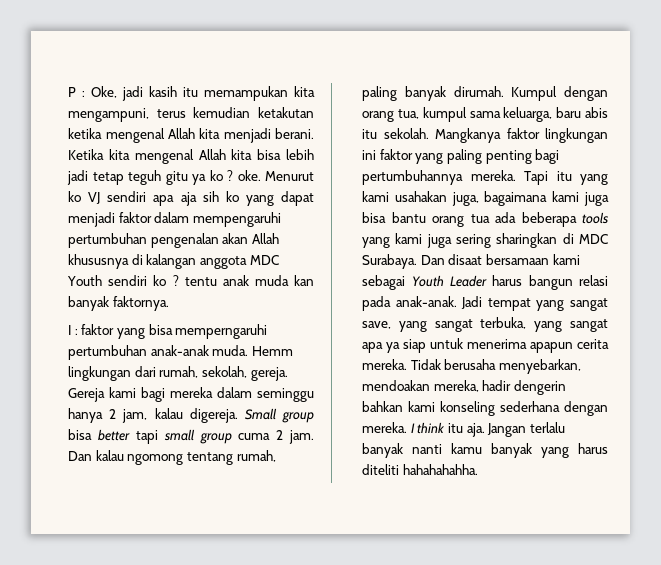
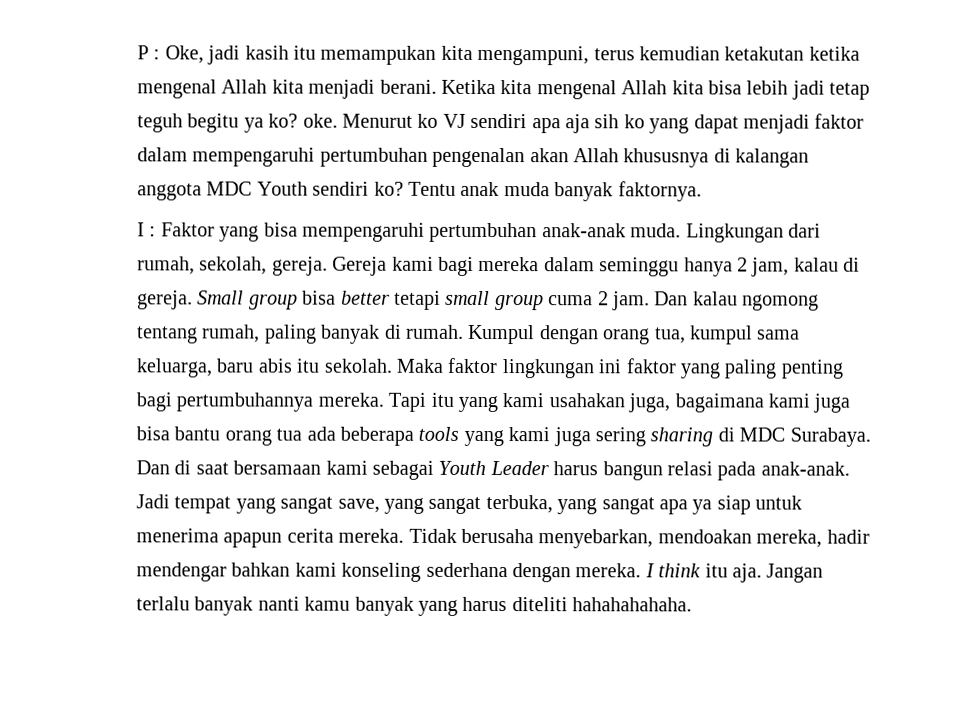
- Ketika kita mengenal Allah kita bisa lebih jadi tetap teguh gitu ya ko ? oke.
+ Ketika kita mengenal Allah kita bisa lebih jadi tetap teguh begitu ya ko? oke.
- Menurut ko VJ sendiri apa aja sih ko yang dapat menjadi faktor dalam mempengaruhi pertumbuhan pengenalan akan Allah khususnya di kalangan anggota MDC Youth sendiri ko ? tentu anak muda kan banyak faktornya.
+ Menurut ko VJ sendiri apa aja sih ko yang dapat menjadi faktor dalam mempengaruhi pertumbuhan pengenalan akan Allah khususnya di kalangan anggota MDC Youth sendiri ko? Tentu anak muda banyak faktornya.
- I : faktor yang bisa memperngaruhi pertumbuhan anak-anak muda.
+ I : Faktor yang bisa mempengaruhi pertumbuhan anak-anak muda.
- Hemm lingkungan dari rumah, sekolah, gereja.
+ Lingkungan dari rumah, sekolah, gereja.
- Gereja kami bagi mereka dalam seminggu hanya 2 jam, kalau digereja.
+ Gereja kami bagi mereka dalam seminggu hanya 2 jam, kalau di gereja.
- Small group bisa better tapi small group cuma 2 jam.
+ Small group bisa better tetapi small group cuma 2 jam.
- Dan kalau ngomong tentang rumah, paling banyak dirumah.
+ Dan kalau ngomong tentang rumah, paling banyak di rumah.
- Mangkanya faktor lingkungan ini faktor yang paling penting bagi pertumbuhannya mereka.
+ Maka faktor lingkungan ini faktor yang paling penting bagi pertumbuhannya mereka.
- Tapi itu yang kami usahakan juga, bagaimana kami juga bisa bantu orang tua ada beberapa tools yang kami juga sering sharingkan di MDC Surabaya.
+ Tapi itu yang kami usahakan juga, bagaimana kami juga bisa bantu orang tua ada beberapa tools yang kami juga sering sharing di MDC Surabaya.
- Dan disaat bersamaan kami sebagai Youth Leader harus bangun relasi pada anak-anak.
+ Dan di saat bersamaan kami sebagai Youth Leader harus bangun relasi pada anak-anak.
- Tidak berusaha menyebarkan, mendoakan mereka, hadir dengerin bahkan kami konseling sederhana dengan mereka.
+ Tidak berusaha menyebarkan, mendoakan mereka, hadir mendengar bahkan kami konseling sederhana dengan mereka.
- Jangan terlalu banyak nanti kamu banyak yang harus diteliti hahahahahha.
+ Jangan terlalu banyak nanti kamu banyak yang harus diteliti hahahahahaha.

